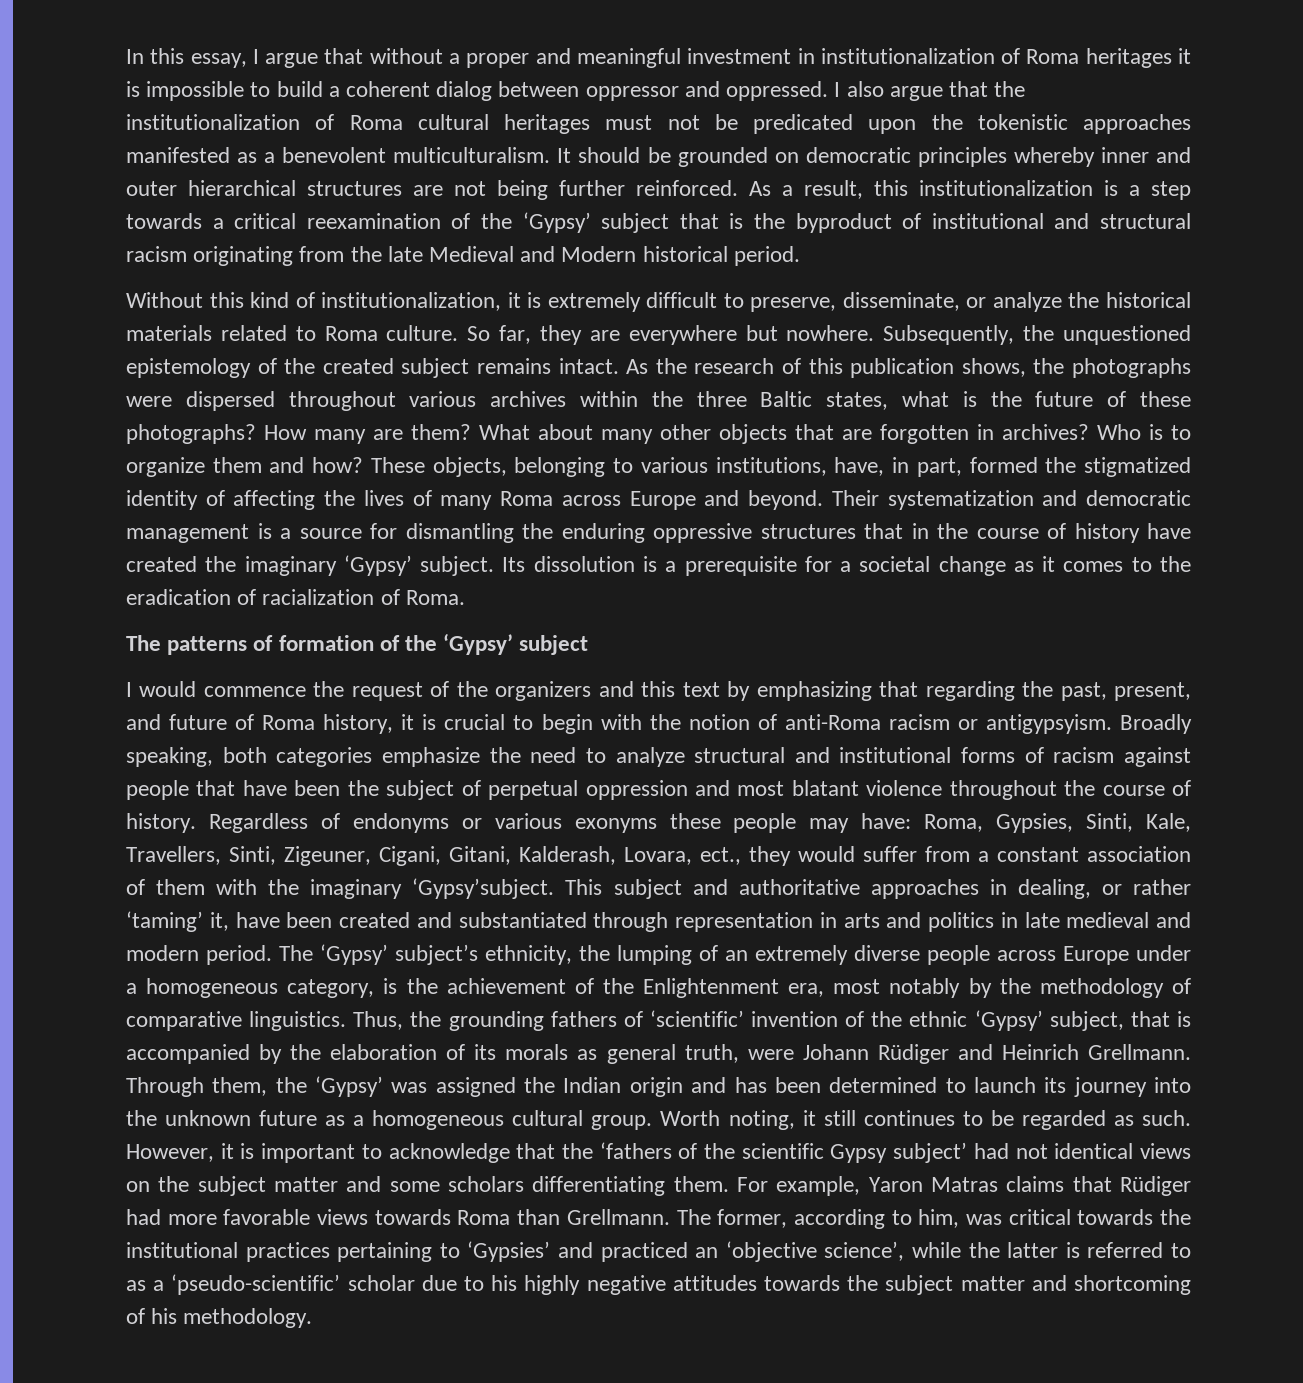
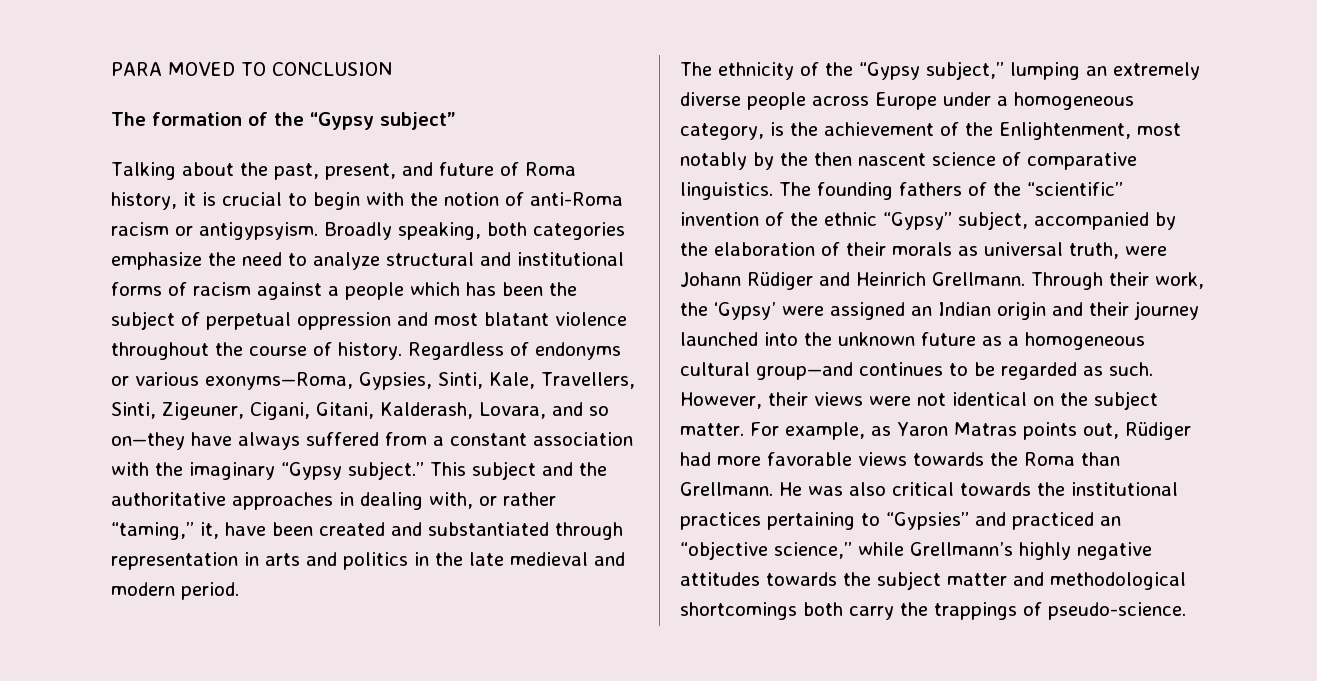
- In this essay, I argue that without a proper and meaningful investment in institutionalization of Roma heritages it is impossible to build a coherent dialog between oppressor and oppressed. I also argue that the institutionalization of Roma cultural heritages must not be predicated upon the tokenistic approaches manifested as a benevolent multiculturalism. It should be grounded on democratic principles whereby inner and outer hierarchical structures are not being further reinforced. As a result, this institutionalization is a step towards a critical reexamination of the ‘Gypsy’ subject that is the byproduct of institutional and structural racism originating from the late Medieval and Modern historical period.
- Without this kind of institutionalization, it is extremely difficult to preserve, disseminate, or analyze the historical materials related to Roma culture. So far, they are everywhere but nowhere. Subsequently, the unquestioned epistemology of the created subject remains intact. As the research of this publication shows, the photographs were dispersed throughout various archives within the three Baltic states, what is the future of these photographs? How many are them? What about many other objects that are forgotten in archives? Who is to organize them and how? These objects, belonging to various institutions, have, in part, formed the stigmatized identity of affecting the lives of many Roma across Europe and beyond. Their systematization and democratic management is a source for dismantling the enduring oppressive structures that in the course of history have created the imaginary ‘Gypsy’ subject. Its dissolution is a prerequisite for a societal change as it comes to the eradication of racialization of Roma.
- The patterns of formation of the ‘Gypsy’ subject
- I would commence the request of the organizers and this text by emphasizing that regarding the past, present, and future of Roma history, it is crucial to begin with the notion of anti-Roma racism or antigypsyism.
+ PARA MOVED TO CONCLUSION
+ The formation of the “Gypsy subject”
+ Talking about the past, present, and future of Roma history, it is crucial to begin with the notion of anti-Roma racism or antigypsyism.
- Broadly speaking, both categories emphasize the need to analyze structural and institutional forms of racism against people that have been the subject of perpetual oppression and most blatant violence throughout the course of history.
+ Broadly speaking, both categories emphasize the need to analyze structural and institutional forms of racism against a people which has been the subject of perpetual oppression and most blatant violence throughout the course of history.
- Regardless of endonyms or various exonyms these people may have: Roma, Gypsies, Sinti, Kale, Travellers, Sinti, Zigeuner, Cigani, Gitani, Kalderash, Lovara, ect., they would suffer from a constant association of them with the imaginary ‘Gypsy’subject.
+ Regardless of endonyms or various exonyms—Roma, Gypsies, Sinti, Kale, Travellers, Sinti, Zigeuner, Cigani, Gitani, Kalderash, Lovara, and so on—they have always suffered from a constant association with the imaginary “Gypsy subject.”
- This subject and authoritative approaches in dealing, or rather ‘taming’ it, have been created and substantiated through representation in arts and politics in late medieval and modern period. The ‘Gypsy’ subject’s ethnicity, the lumping of an extremely diverse people across Europe under a homogeneous category, is the achievement of the Enlightenment era, most notably by the methodology of comparative linguistics. Thus, the grounding fathers of ‘scientific’ invention of the ethnic ‘Gypsy’ subject, that is accompanied by the elaboration of its morals as general truth, were Johann Rüdiger and Heinrich Grellmann.
+ This subject and the authoritative approaches in dealing with, or rather “taming,” it, have been created and substantiated through representation in arts and politics in the late medieval and modern period.
+ The ethnicity of the “Gypsy subject,” lumping an extremely diverse people across Europe under a homogeneous category, is the achievement of the Enlightenment, most notably by the then nascent science of comparative linguistics. The founding fathers of the “scientific” invention of the ethnic “Gypsy” subject, accompanied by the elaboration of their morals as universal truth, were Johann Rüdiger and Heinrich Grellmann.
- Through them, the ‘Gypsy’ was assigned the Indian origin and has been determined to launch its journey into the unknown future as a homogeneous cultural group. Worth noting, it still continues to be regarded as such.
+ Through their work, the ‘Gypsy’ were assigned an Indian origin and their journey launched into the unknown future as a homogeneous cultural group—and continues to be regarded as such.
- However, it is important to acknowledge that the ‘fathers of the scientific Gypsy subject’ had not identical views on the subject matter and some scholars differentiating them.
+ However, their views were not identical on the subject matter.
- For example, Yaron Matras claims that Rüdiger had more favorable views towards Roma than Grellmann.
+ For example, as Yaron Matras points out, Rüdiger had more favorable views towards the Roma than Grellmann.
- The former, according to him, was critical towards the institutional practices pertaining to ‘Gypsies’ and practiced an ‘objective science’, while the latter is referred to as a ‘pseudo-scientific’ scholar due to his highly negative attitudes towards the subject matter and shortcoming of his methodology.
+ He was also critical towards the institutional practices pertaining to “Gypsies” and practiced an “objective science,” while Grellmann’s highly negative attitudes towards the subject matter and methodological shortcomings both carry the trappings of pseudo-science.

